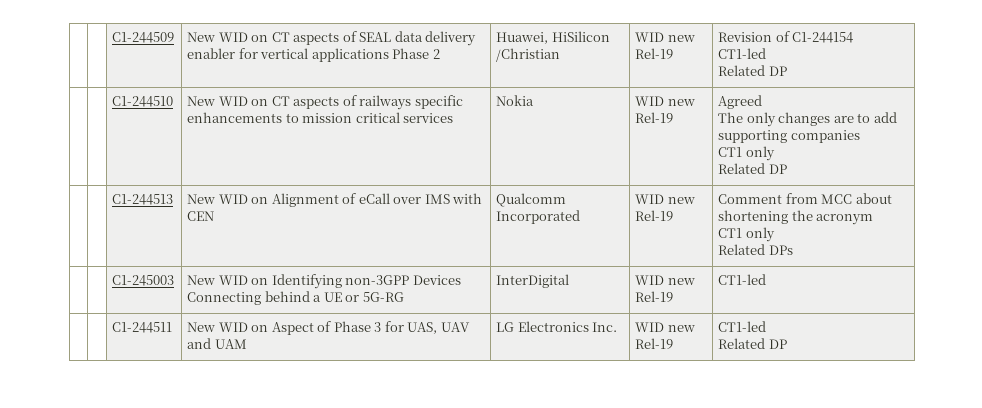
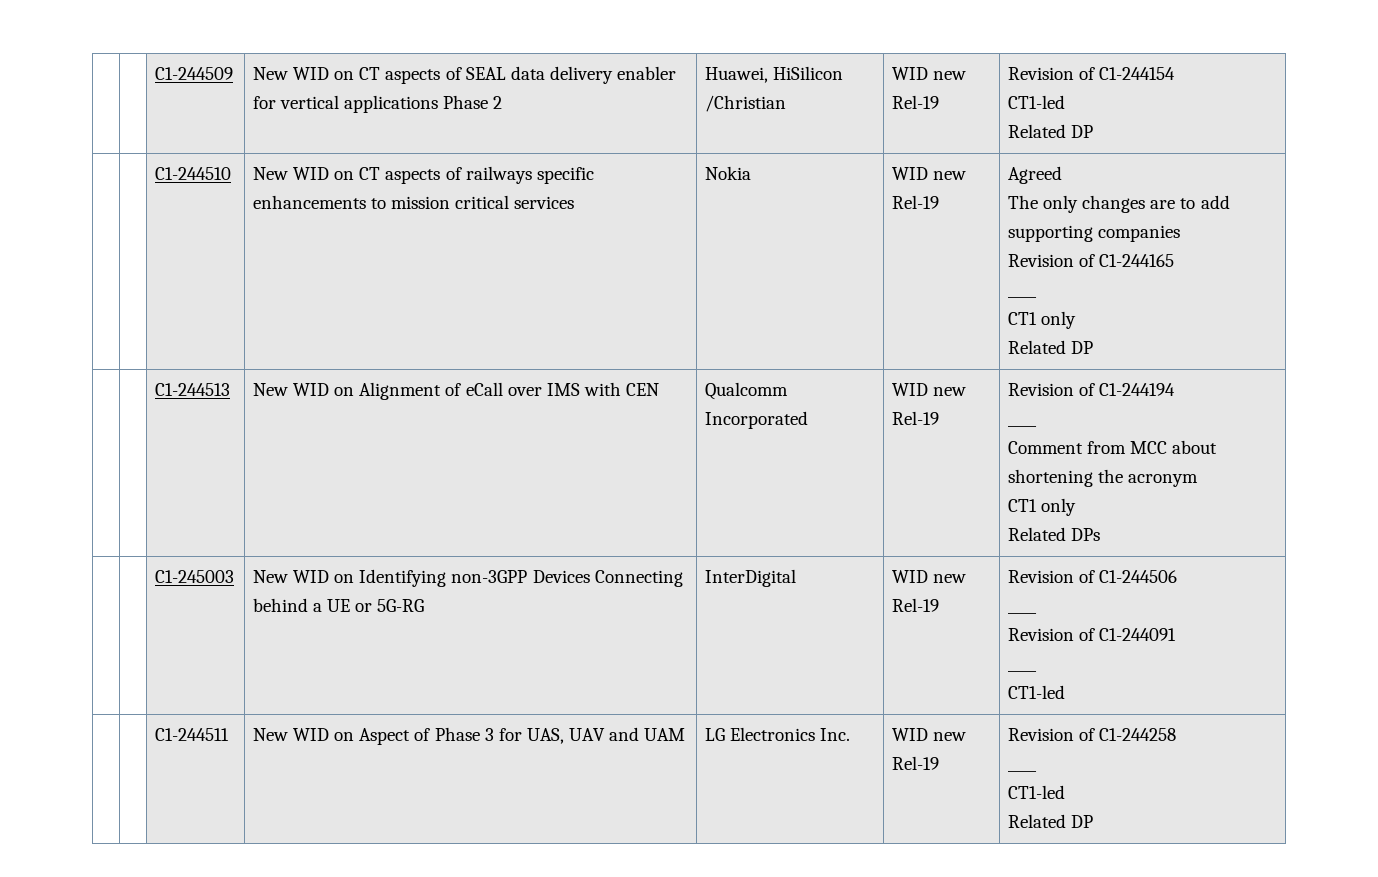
  | | C1-244510 | New WID on CT aspects of railways specific enhancements to mission critical services | Nokia | WID new Rel-19 | Agreed
  The only changes are to add supporting companies
+ Revision of C1-244165
+ ____
- | | C1-244513 | New WID on Alignment of eCall over IMS with CEN | Qualcomm Incorporated | WID new Rel-19 | Comment from MCC about shortening the acronym
+ | | C1-244513 | New WID on Alignment of eCall over IMS with CEN | Qualcomm Incorporated | WID new Rel-19 | Revision of C1-244194
+ ____
+ Comment from MCC about shortening the acronym
- | | C1-245003 | New WID on Identifying non-3GPP Devices Connecting behind a UE or 5G-RG | InterDigital | WID new Rel-19 | CT1-led
+ | | C1-245003 | New WID on Identifying non-3GPP Devices Connecting behind a UE or 5G-RG | InterDigital | WID new Rel-19 | Revision of C1-244506
+ ____
+ Revision of C1-244091
+ ____
+ CT1-led
- | | C1-244511 | New WID on Aspect of Phase 3 for UAS, UAV and UAM | LG Electronics Inc. | WID new Rel-19 | CT1-led
+ | | C1-244511 | New WID on Aspect of Phase 3 for UAS, UAV and UAM | LG Electronics Inc. | WID new Rel-19 | Revision of C1-244258
+ ____
+ CT1-led

